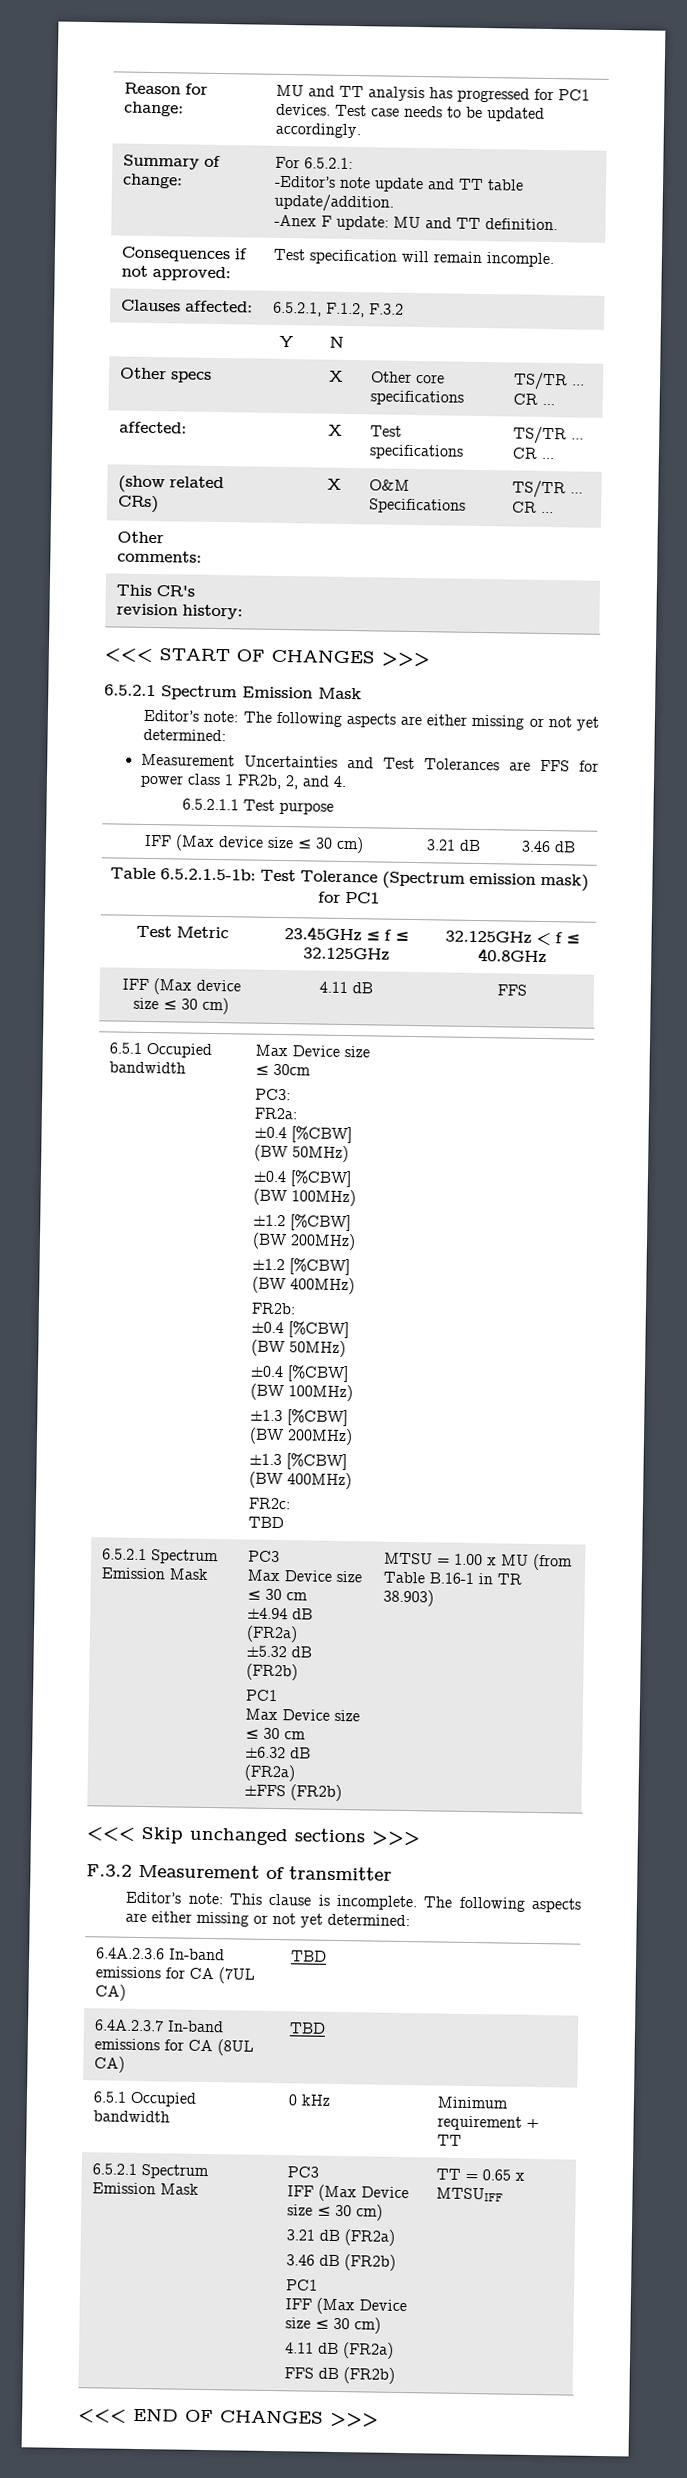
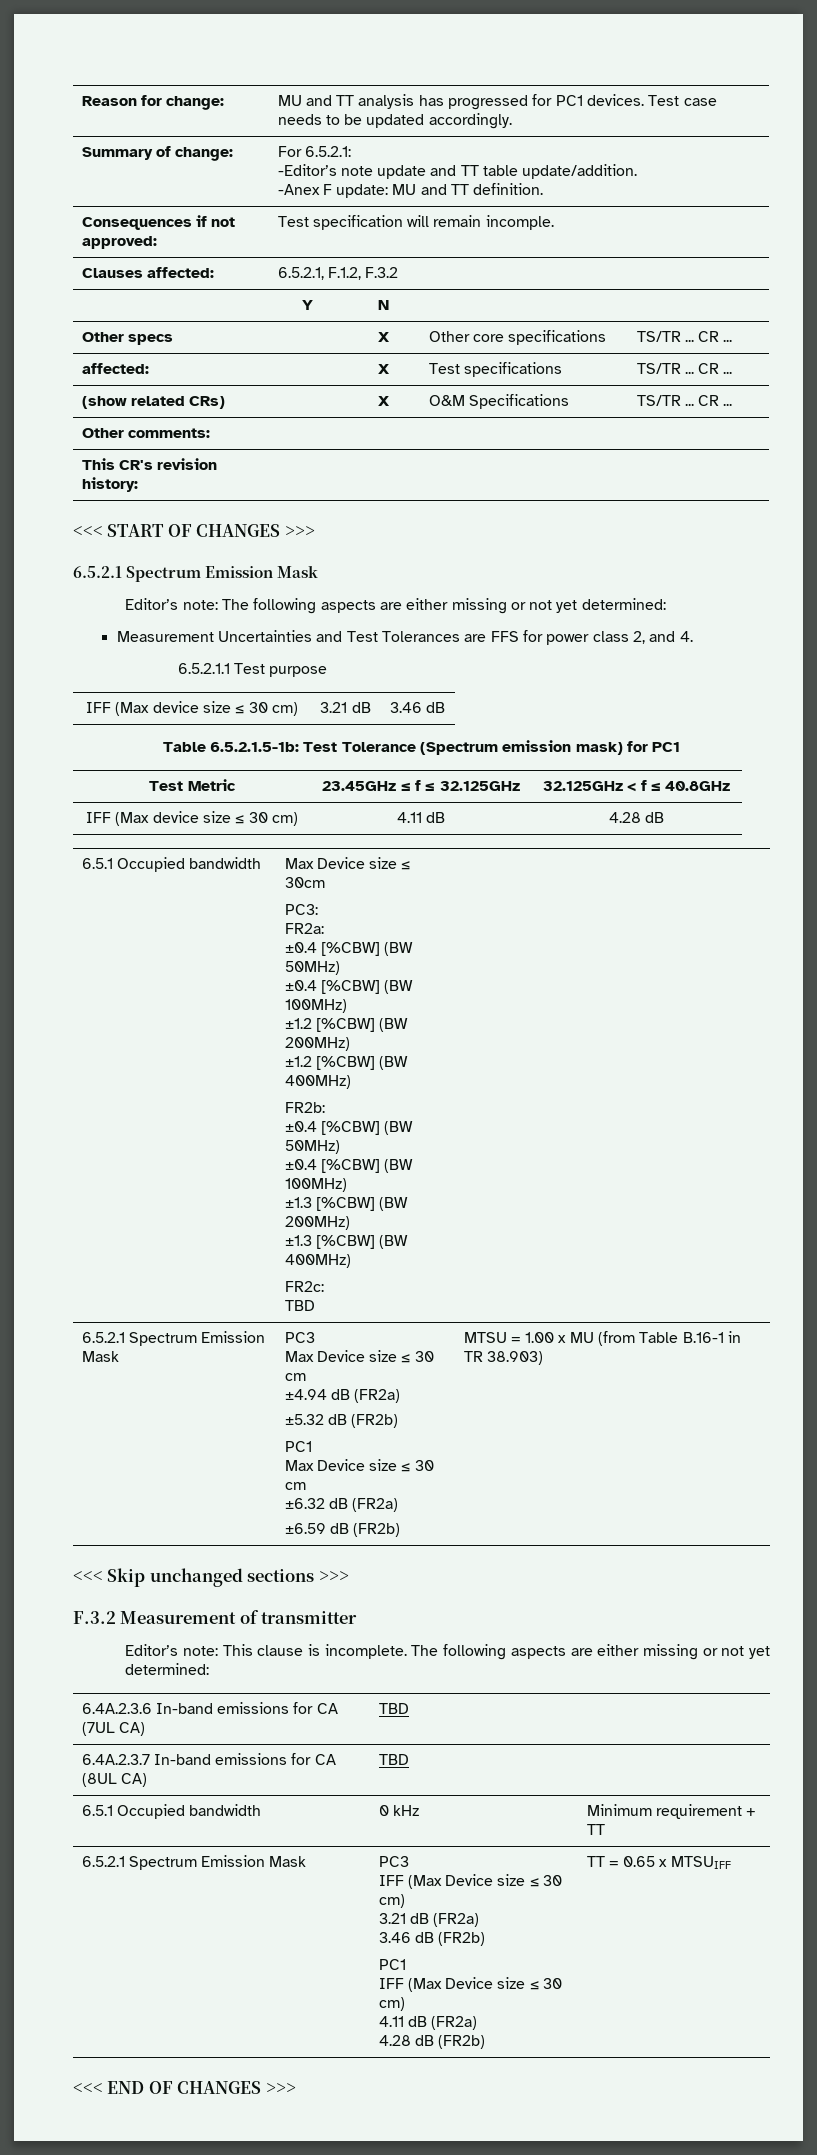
- Measurement Uncertainties and Test Tolerances are FFS for power class 1 FR2b, 2, and 4.
+ Measurement Uncertainties and Test Tolerances are FFS for power class 2, and 4.
- IFF (Max device size ≤ 30 cm) | 4.11 dB | FFS
+ IFF (Max device size ≤ 30 cm) | 4.11 dB | 4.28 dB
- ±FFS (FR2b)
+ ±6.59 dB (FR2b)
  6.5.1 Occupied bandwidth | 0 kHz | Minimum requirement + TT
  6.5.2.1 Spectrum Emission Mask | PC3
  IFF (Max Device size ≤ 30 cm)
  3.21 dB (FR2a)
  3.46 dB (FR2b)
  PC1
  IFF (Max Device size ≤ 30 cm)
  4.11 dB (FR2a)
- FFS dB (FR2b) | TT = 0.65 x MTSUIFF
+ 4.28 dB (FR2b) | TT = 0.65 x MTSUIFF

